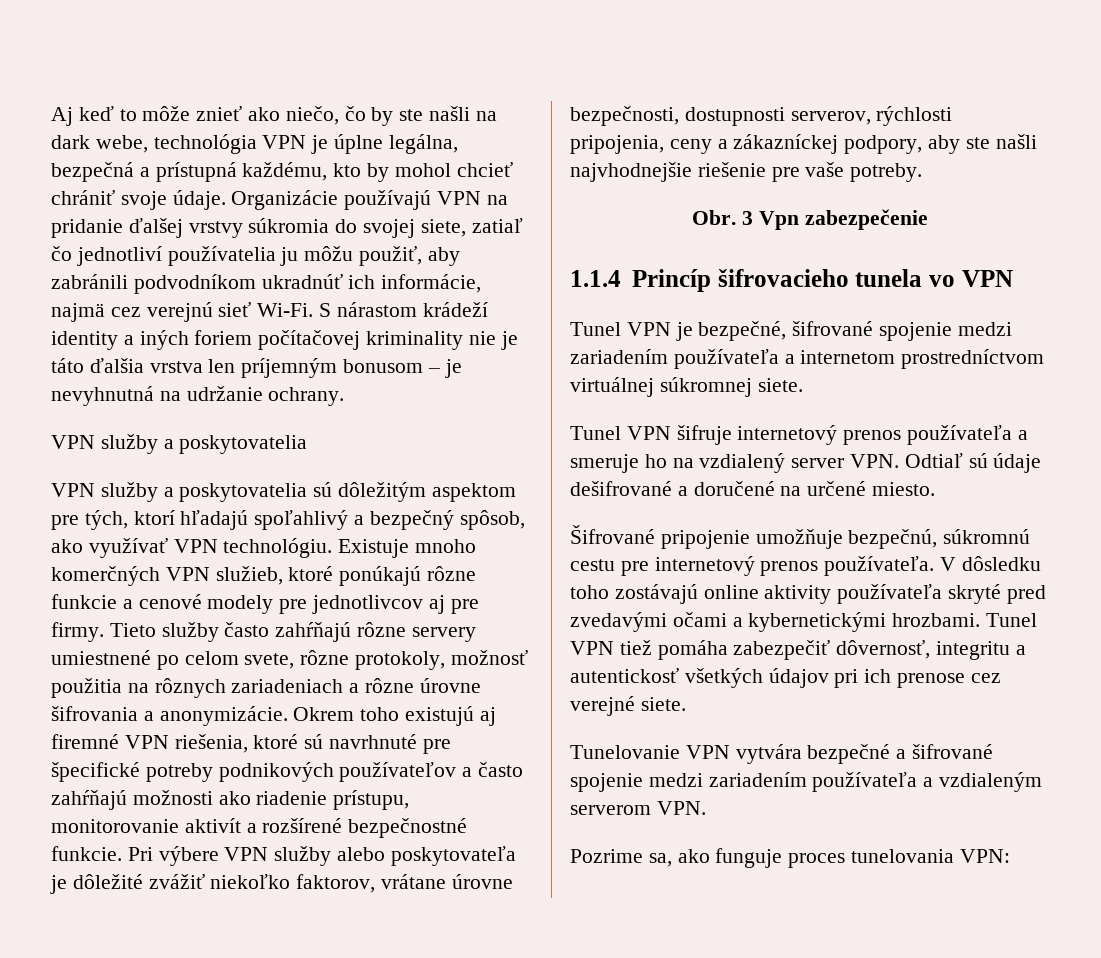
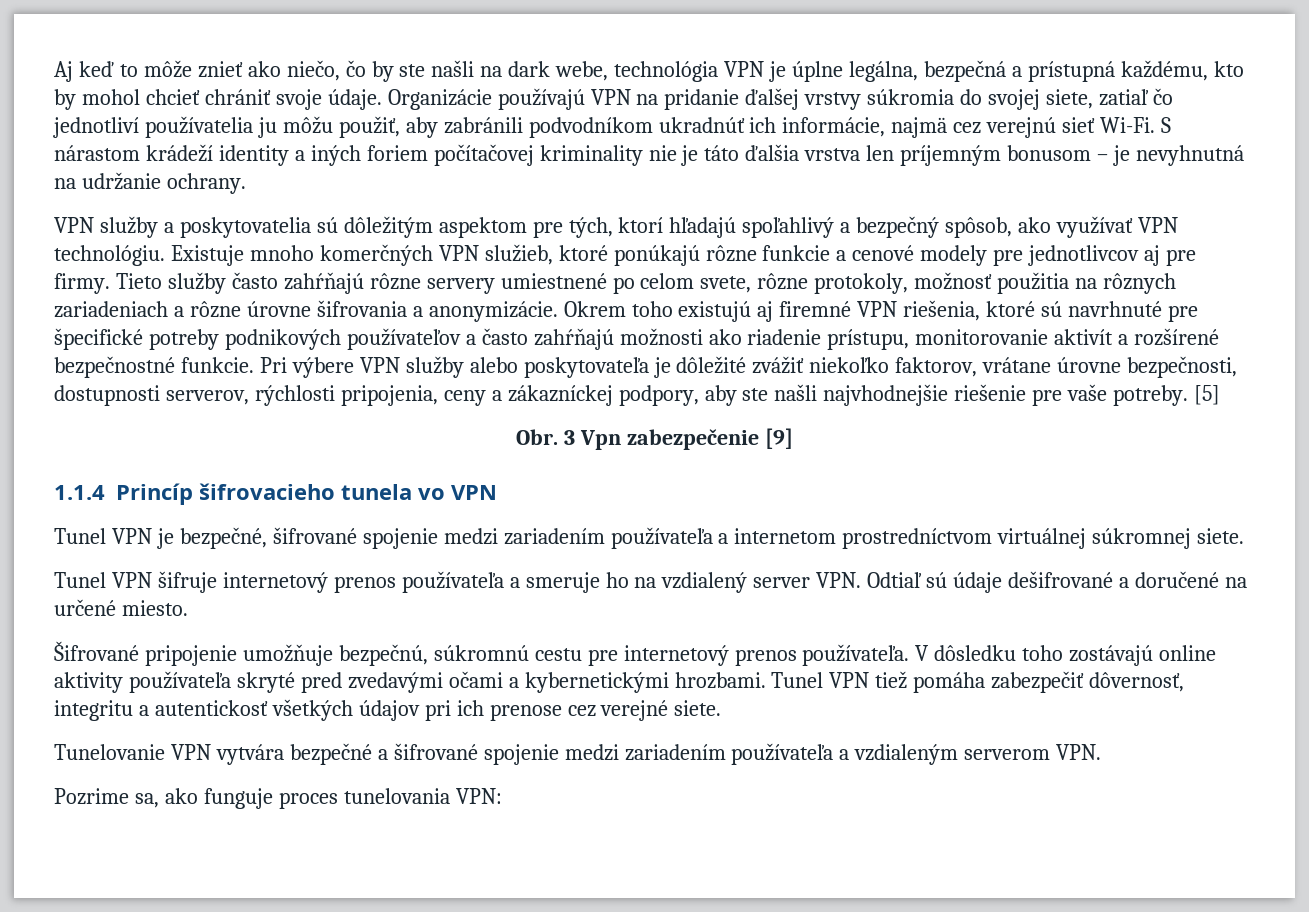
  S nárastom krádeží identity a iných foriem počítačovej kriminality nie je táto ďalšia vrstva len príjemným bonusom – je nevyhnutná na udržanie ochrany.
- VPN služby a poskytovatelia
+ [5]
- Obr. 3 Vpn zabezpečenie
+ Obr. 3 Vpn zabezpečenie [9]

